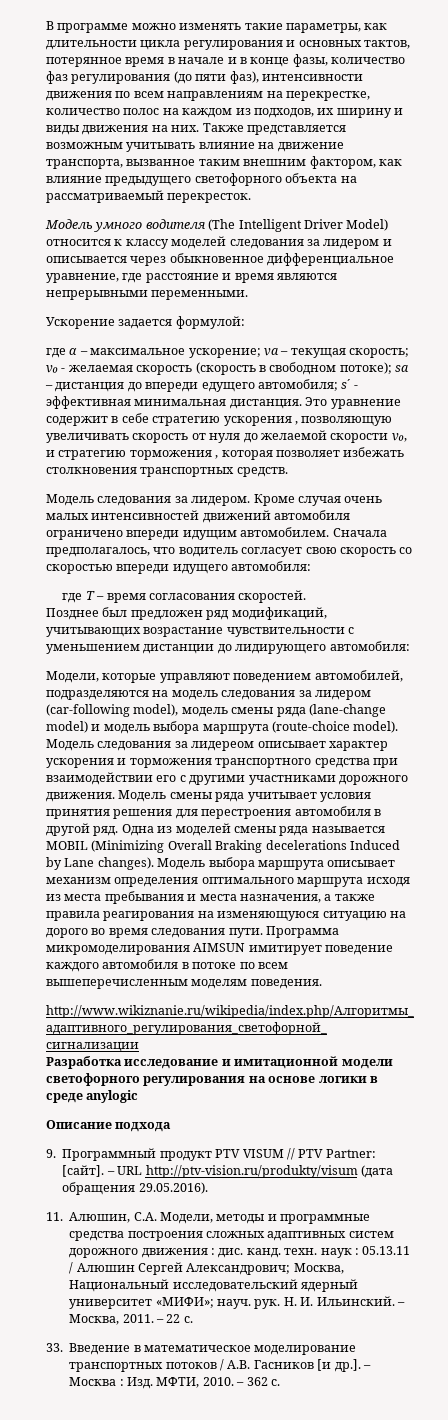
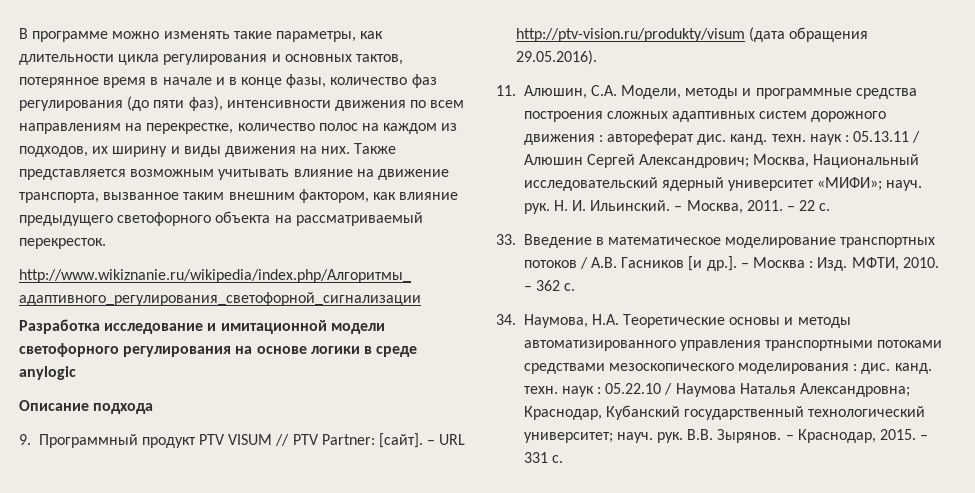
- Модель умного водителя (The Intelligent Driver Model) относится к классу моделей следования за лидером и описывается через обыкновенное дифференциальное уравнение, где расстояние и время являются непрерывными переменными.
- Ускорение задается формулой:
- где α – максимальное ускорение; va – текущая скорость; v₀ - желаемая скорость (скорость в свободном потоке); sa – дистанция до впереди едущего автомобиля; sˊ - эффективная минимальная дистанция. Это уравнение содержит в себе стратегию ускорения , позволяющую увеличивать скорость от нуля до желаемой скорости v₀, и стратегию торможения , которая позволяет избежать столкновения транспортных средств.
- Модель следования за лидером. Кроме случая очень малых интенсивностей движений автомобиля ограничено впереди идущим автомобилем. Сначала предполагалось, что водитель согласует свою скорость со скоростью впереди идущего автомобиля:
- где Т – время согласования скоростей.
- Позднее был предложен ряд модификаций, учитывающих возрастание чувствительности с уменьшением дистанции до лидирующего автомобиля:
- Модели, которые управляют поведением автомобилей, подразделяются на модель следования за лидером (car-following model), модель смены ряда (lane-change model) и модель выбора маршрута (route-choice model). Модель следования за лидереом описывает характер ускорения и торможения транспортного средства при взаимодействии его с другими участниками дорожного движения. Модель смены ряда учитывает условия принятия решения для перестроения автомобиля в другой ряд. Одна из моделей смены ряда называется MOBIL (Minimizing Overall Braking decelerations Induced by Lane changes). Модель выбора маршрута описывает механизм определения оптимального маршрута исходя из места пребывания и места назначения, а также правила реагирования на изменяющуюся ситуацию на дорого во время следования пути. Программа микромоделирования AIMSUN имитирует поведение каждого автомобиля в потоке по всем вышеперечисленным моделям поведения.
- 11. Алюшин, С.А. Модели, методы и программные средства построения сложных адаптивных систем дорожного движения : дис. канд. техн. наук : 05.13.11 / Алюшин Сергей Александрович; Москва, Национальный исследовательский ядерный университет «МИФИ»; науч. рук.
+ 11. Алюшин, С.А. Модели, методы и программные средства построения сложных адаптивных систем дорожного движения : автореферат дис. канд. техн. наук : 05.13.11 / Алюшин Сергей Александрович; Москва, Национальный исследовательский ядерный университет «МИФИ»; науч. рук.
+ 34. Наумова, Н.А. Теоретические основы и методы автоматизированного управления транспортными потоками средствами мезоскопического моделирования : дис. канд. техн. наук : 05.22.10 / Наумова Наталья Александровна; Краснодар, Кубанский государственный технологический университет; науч. рук. В.В. Зырянов. – Краснодар, 2015. – 331 с.

